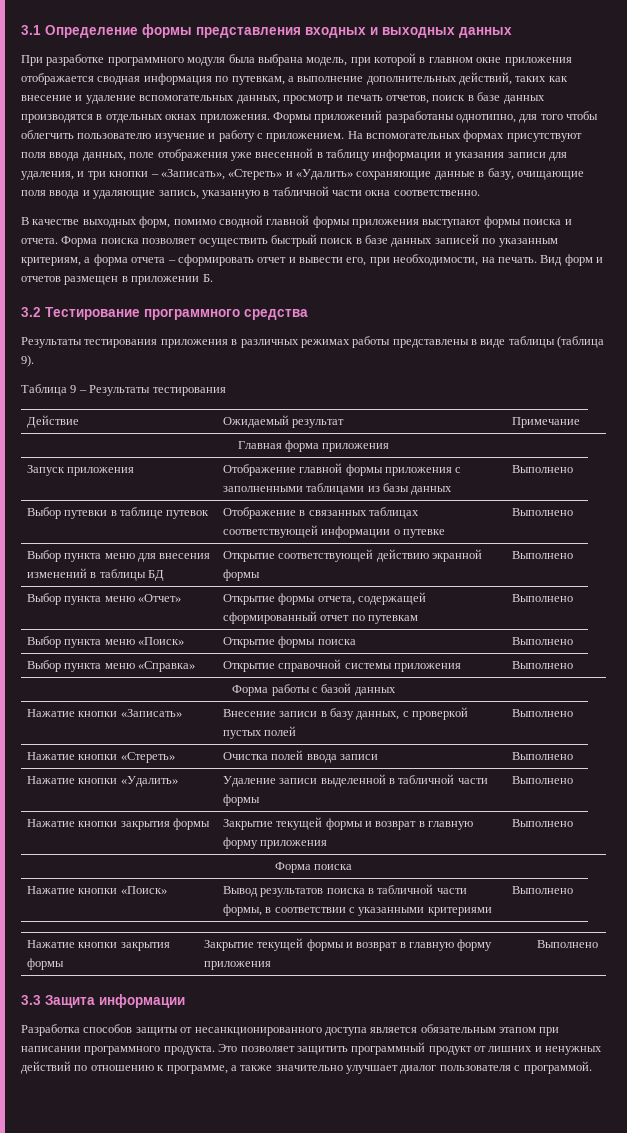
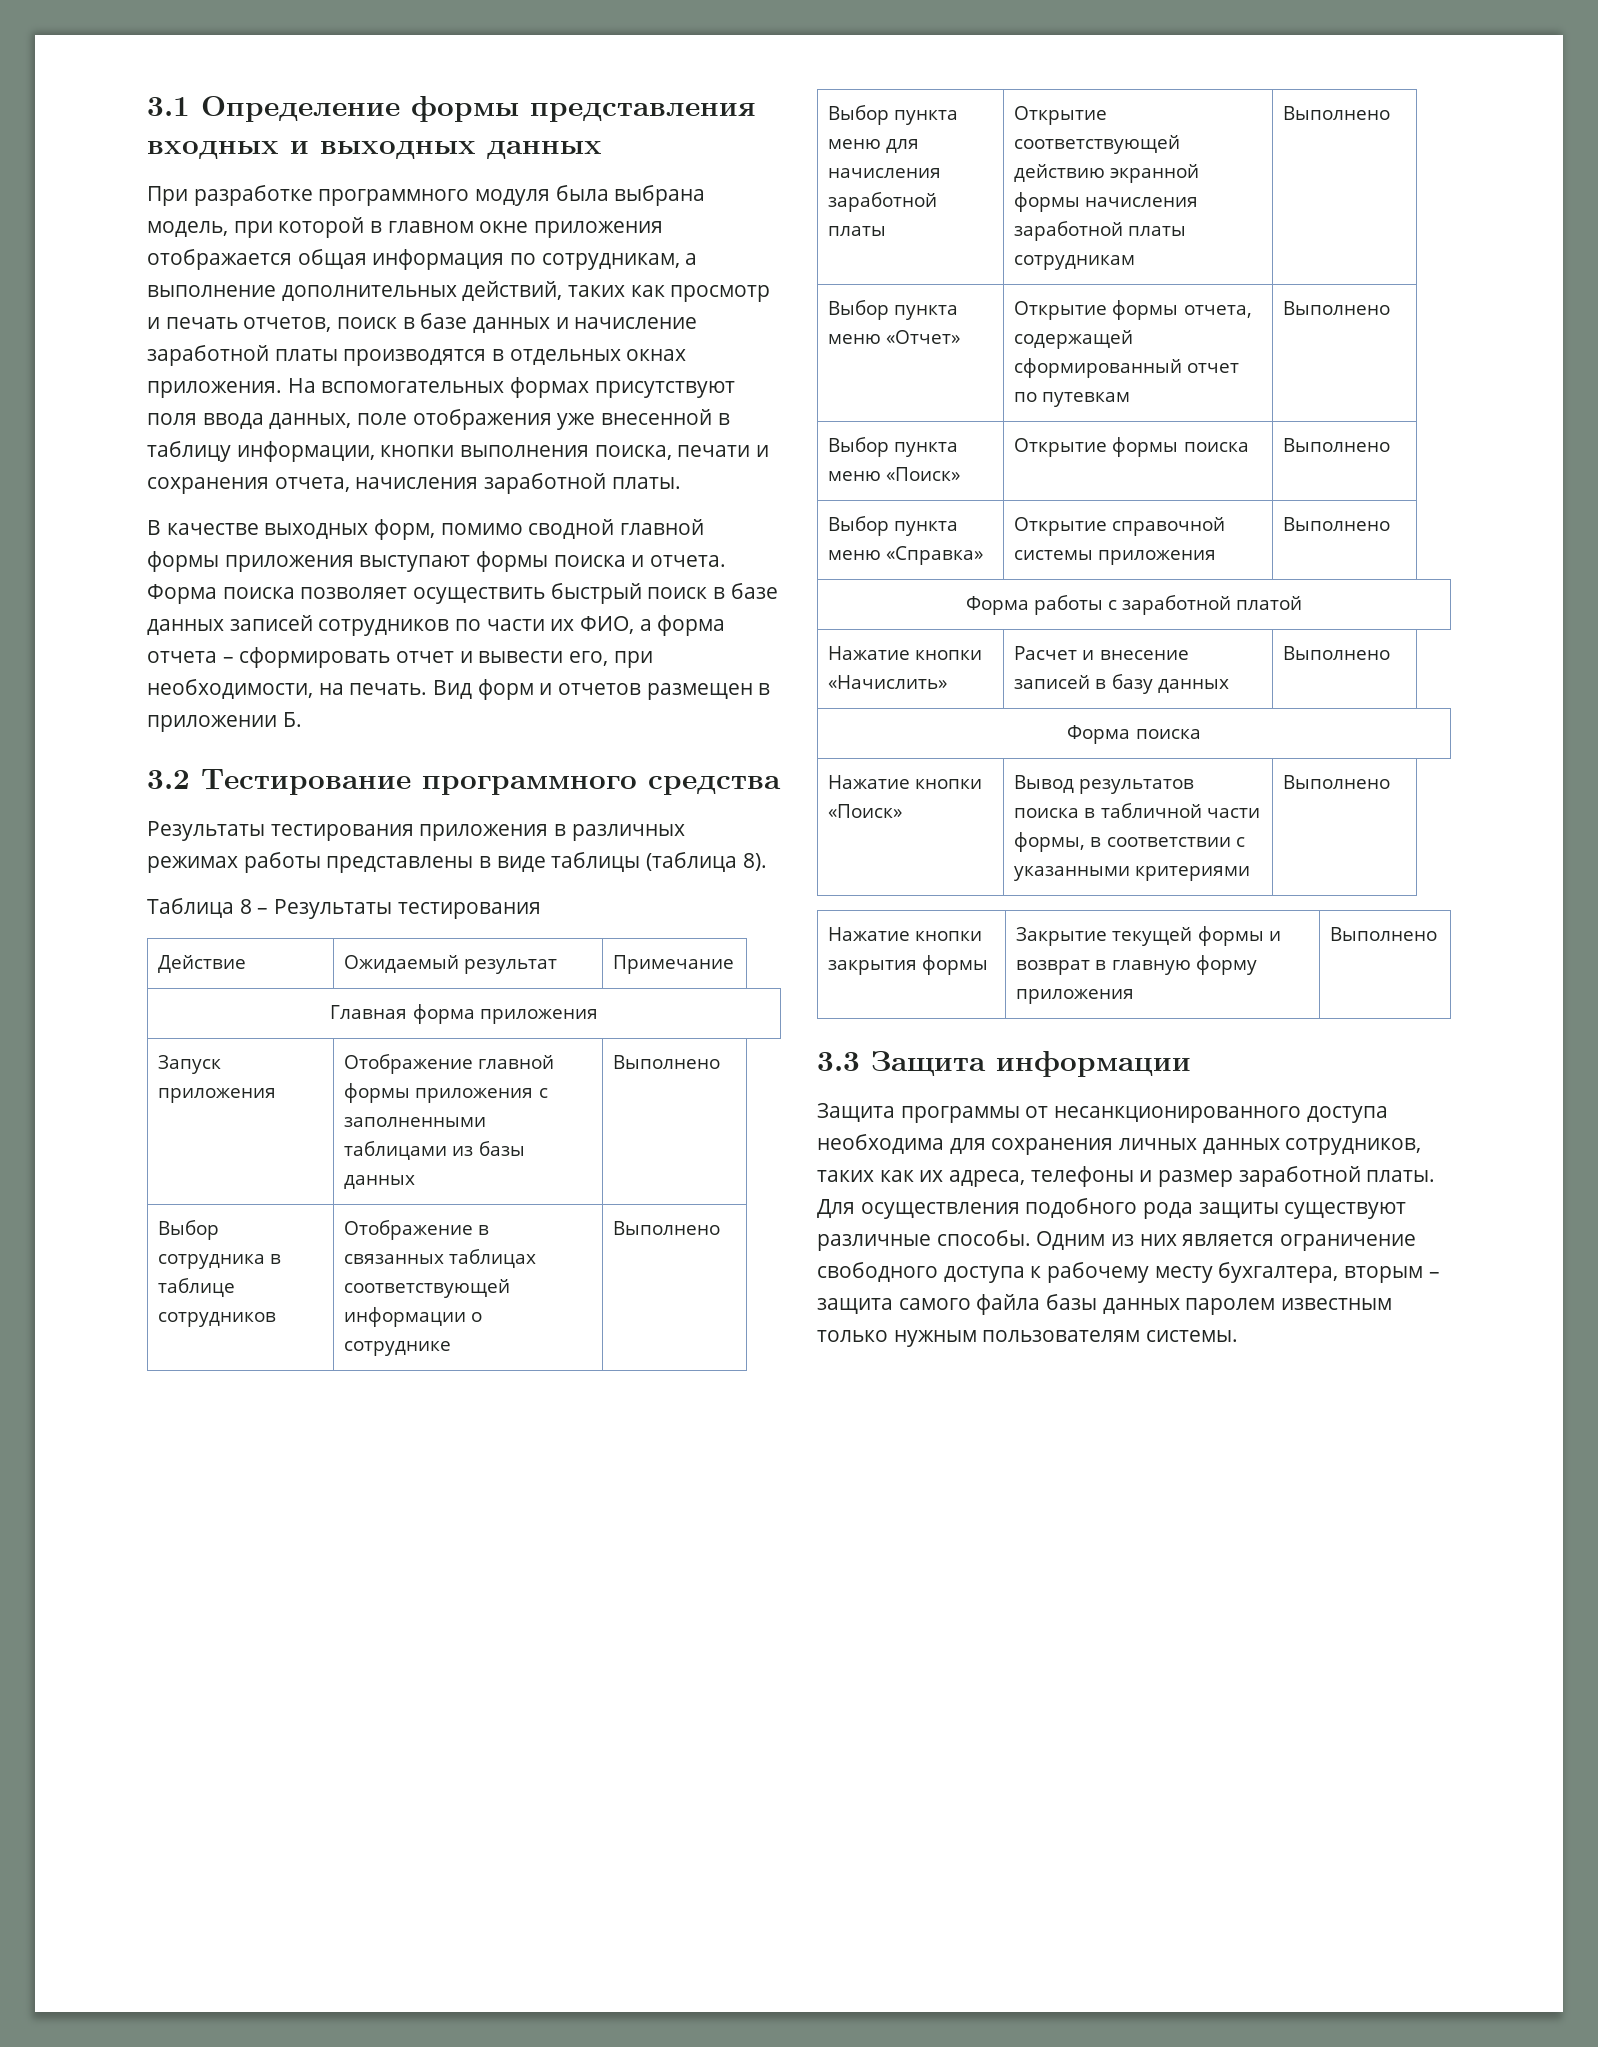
- При разработке программного модуля была выбрана модель, при которой в главном окне приложения отображается сводная информация по путевкам, а выполнение дополнительных действий, таких как внесение и удаление вспомогательных данных, просмотр и печать отчетов, поиск в базе данных производятся в отдельных окнах приложения.
+ При разработке программного модуля была выбрана модель, при которой в главном окне приложения отображается общая информация по сотрудникам, а выполнение дополнительных действий, таких как просмотр и печать отчетов, поиск в базе данных и начисление заработной платы производятся в отдельных окнах приложения.
- Формы приложений разработаны однотипно, для того чтобы облегчить пользователю изучение и работу с приложением.
- На вспомогательных формах присутствуют поля ввода данных, поле отображения уже внесенной в таблицу информации и указания записи для удаления, и три кнопки – «Записать», «Стереть» и «Удалить» сохраняющие данные в базу, очищающие поля ввода и удаляющие запись, указанную в табличной части окна соответственно.
+ На вспомогательных формах присутствуют поля ввода данных, поле отображения уже внесенной в таблицу информации, кнопки выполнения поиска, печати и сохранения отчета, начисления заработной платы.
- Форма поиска позволяет осуществить быстрый поиск в базе данных записей по указанным критериям, а форма отчета – сформировать отчет и вывести его, при необходимости, на печать.
+ Форма поиска позволяет осуществить быстрый поиск в базе данных записей сотрудников по части их ФИО, а форма отчета – сформировать отчет и вывести его, при необходимости, на печать.
- Результаты тестирования приложения в различных режимах работы представлены в виде таблицы (таблица 9).
+ Результаты тестирования приложения в различных режимах работы представлены в виде таблицы (таблица 8).
- Таблица 9 – Результаты тестирования
+ Таблица 8 – Результаты тестирования
- Выбор путевки в таблице путевок | Отображение в связанных таблицах соответствующей информации о путевке | Выполнено
+ Выбор сотрудника в таблице сотрудников | Отображение в связанных таблицах соответствующей информации о сотруднике | Выполнено
- Выбор пункта меню для внесения изменений в таблицы БД | Открытие соответствующей действию экранной формы | Выполнено
+ Выбор пункта меню для начисления заработной платы | Открытие соответствующей действию экранной формы начисления заработной платы сотрудникам | Выполнено
- Форма работы с базой данных
- Нажатие кнопки «Записать» | Внесение записи в базу данных, с проверкой пустых полей | Выполнено
- Нажатие кнопки «Стереть» | Очистка полей ввода записи | Выполнено
- Нажатие кнопки «Удалить» | Удаление записи выделенной в табличной части формы | Выполнено
- Нажатие кнопки закрытия формы | Закрытие текущей формы и возврат в главную форму приложения | Выполнено
+ Форма работы с заработной платой
+ Нажатие кнопки «Начислить» | Расчет и внесение записей в базу данных | Выполнено
- Разработка способов защиты от несанкционированного доступа является обязательным этапом при написании программного продукта. Это позволяет защитить программный продукт от лишних и ненужных действий по отношению к программе, а также значительно улучшает диалог пользователя с программой.
+ Защита программы от несанкционированного доступа необходима для сохранения личных данных сотрудников, таких как их адреса, телефоны и размер заработной платы. Для осуществления подобного рода защиты существуют различные способы. Одним из них является ограничение свободного доступа к рабочему месту бухгалтера, вторым – защита самого файла базы данных паролем известным только нужным пользователям системы.

